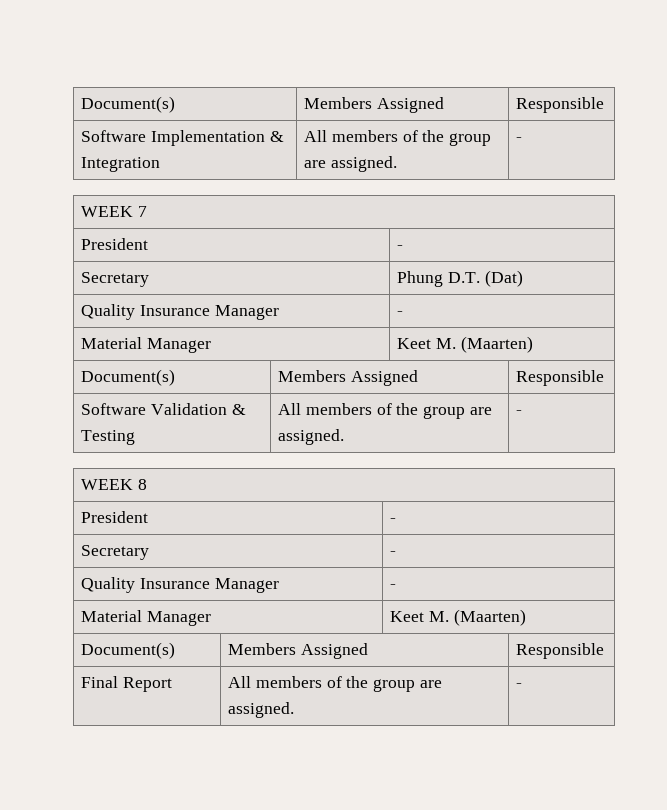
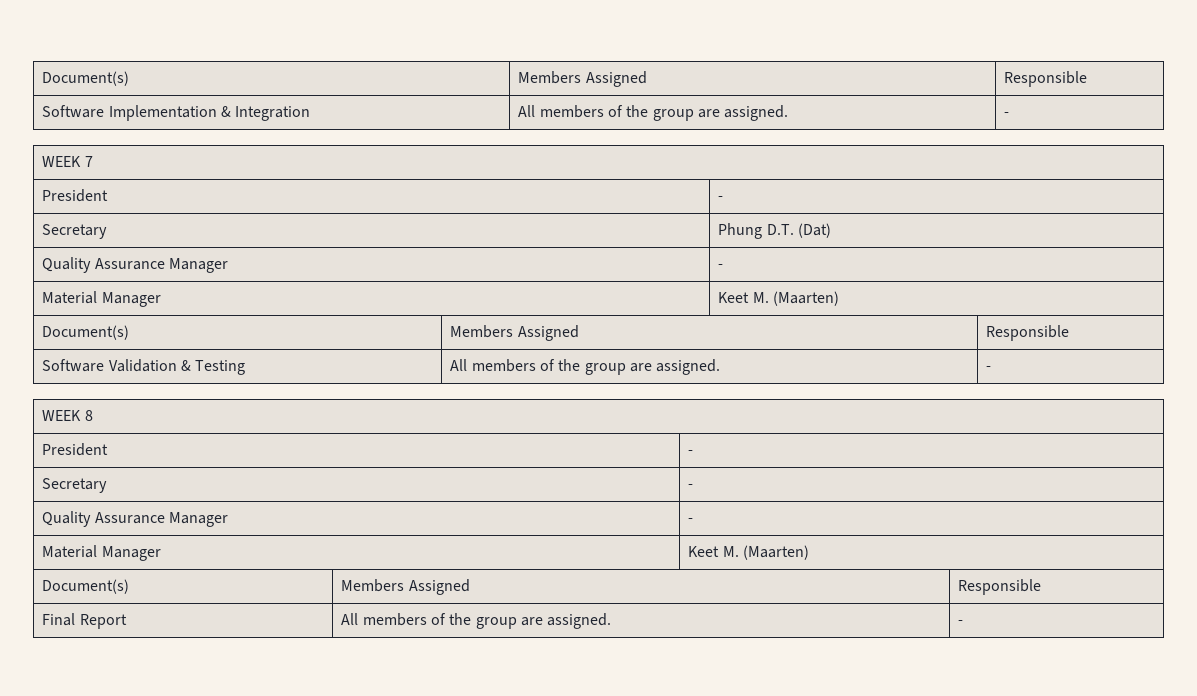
  Secretary | Phung D.T. (Dat)
- Quality Insurance Manager | -
+ Quality Assurance Manager | -
  Secretary | -
- Quality Insurance Manager | -
+ Quality Assurance Manager | -

